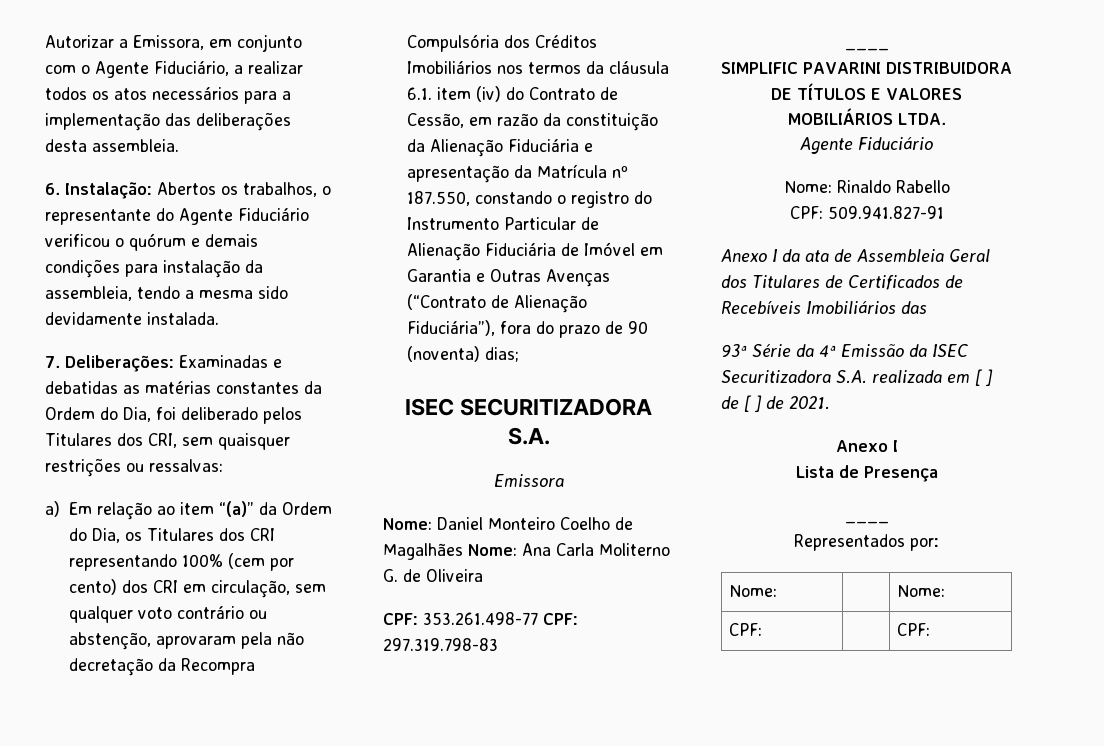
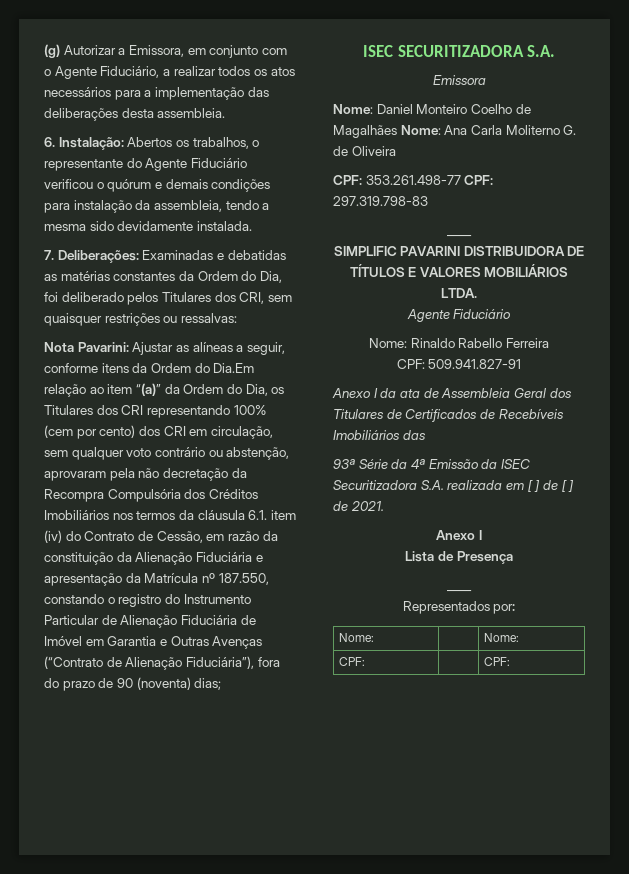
- Autorizar a Emissora, em conjunto com o Agente Fiduciário, a realizar todos os atos necessários para a implementação das deliberações desta assembleia.
+ (g) Autorizar a Emissora, em conjunto com o Agente Fiduciário, a realizar todos os atos necessários para a implementação das deliberações desta assembleia.
- a) Em relação ao item “(a)” da Ordem do Dia, os Titulares dos CRI representando 100% (cem por cento) dos CRI em circulação, sem qualquer voto contrário ou abstenção, aprovaram pela não decretação da Recompra Compulsória dos Créditos Imobiliários nos termos da cláusula 6.1. item (iv) do Contrato de Cessão, em razão da constituição da Alienação Fiduciária e apresentação da Matrícula nº 187.550, constando o registro do Instrumento Particular de Alienação Fiduciária de Imóvel em Garantia e Outras Avenças (“Contrato de Alienação Fiduciária”), fora do prazo de 90 (noventa) dias;
+ Nota Pavarini: Ajustar as alíneas a seguir, conforme itens da Ordem do Dia.Em relação ao item “(a)” da Ordem do Dia, os Titulares dos CRI representando 100% (cem por cento) dos CRI em circulação, sem qualquer voto contrário ou abstenção, aprovaram pela não decretação da Recompra Compulsória dos Créditos Imobiliários nos termos da cláusula 6.1. item (iv) do Contrato de Cessão, em razão da constituição da Alienação Fiduciária e apresentação da Matrícula nº 187.550, constando o registro do Instrumento Particular de Alienação Fiduciária de Imóvel em Garantia e Outras Avenças (“Contrato de Alienação Fiduciária”), fora do prazo de 90 (noventa) dias;
- Nome: Rinaldo Rabello
+ Nome: Rinaldo Rabello Ferreira

